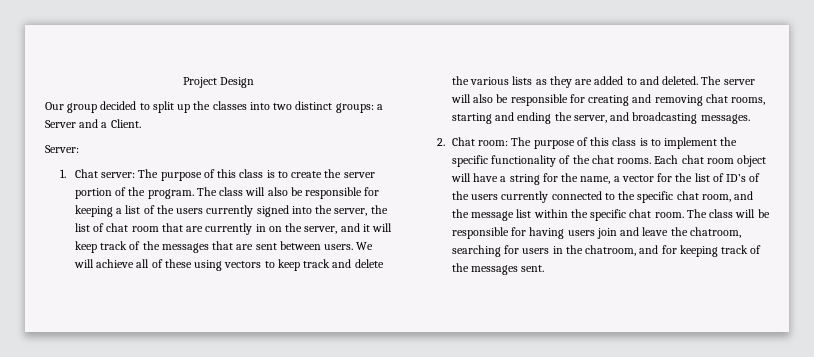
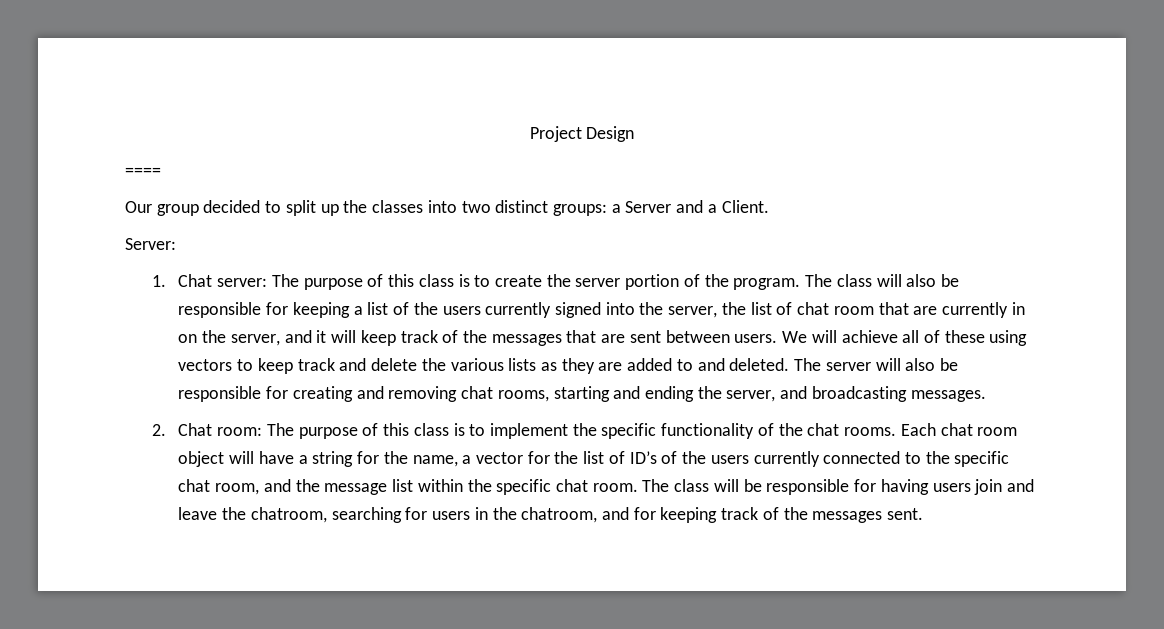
+ ====

